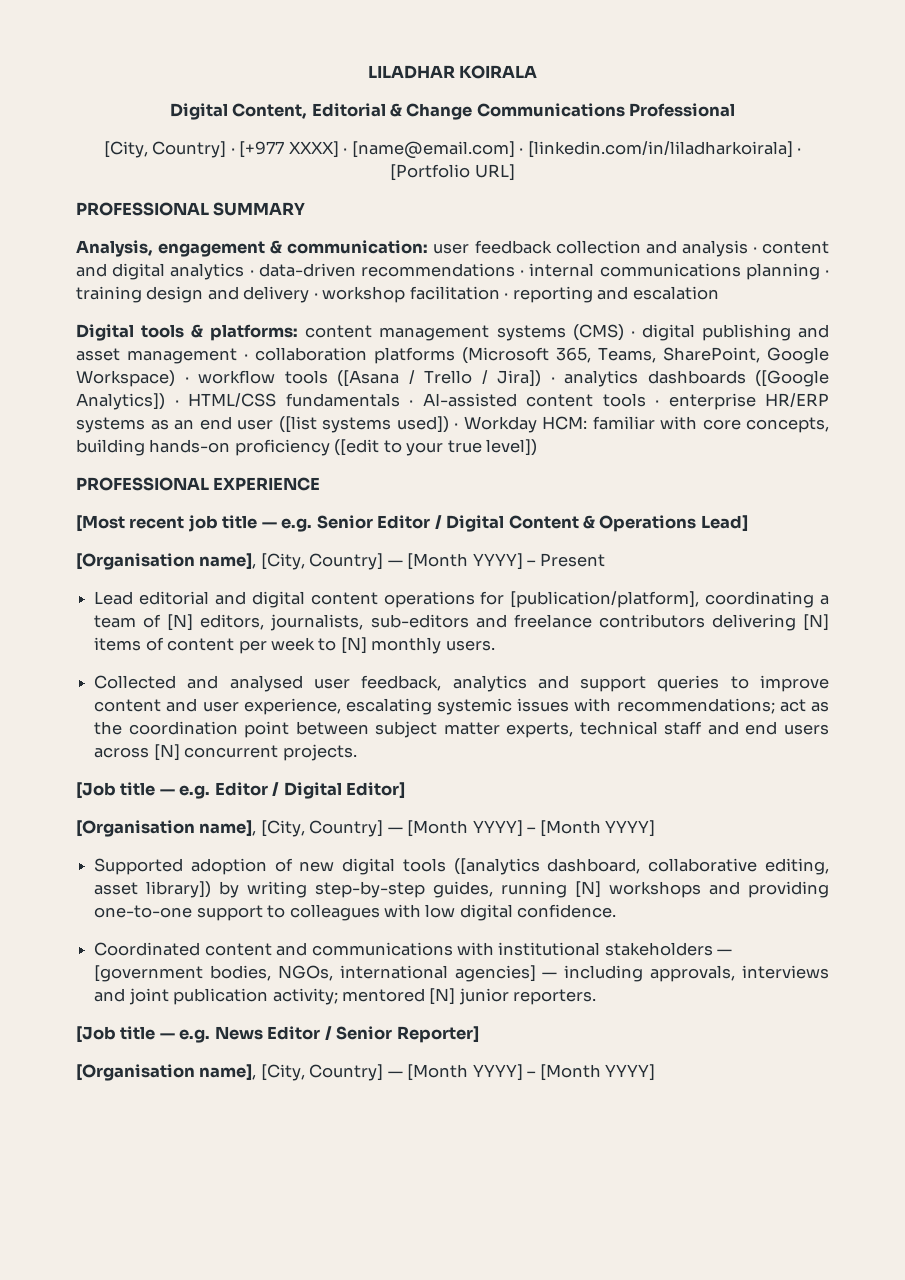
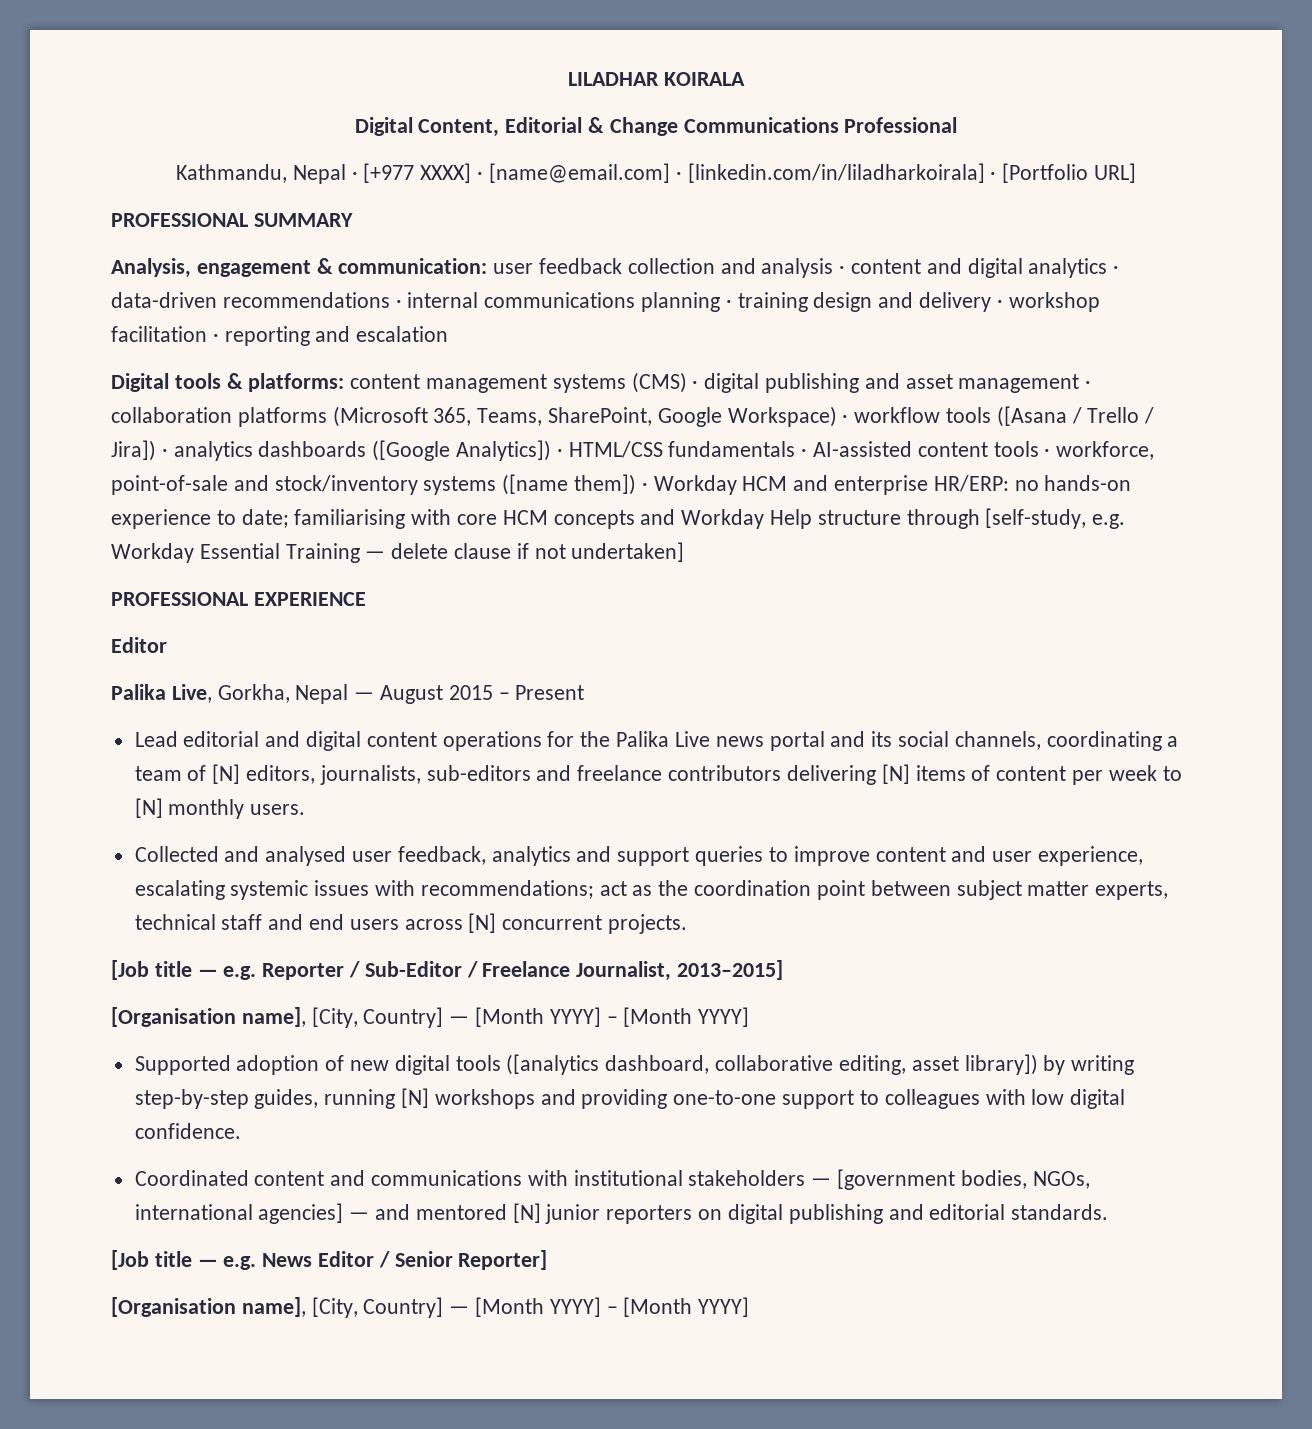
- [City, Country] · [+977 XXXX] · [name@email.com] · [linkedin.com/in/liladharkoirala] · [Portfolio URL]
+ Kathmandu, Nepal · [+977 XXXX] · [name@email.com] · [linkedin.com/in/liladharkoirala] · [Portfolio URL]
- Digital tools & platforms: content management systems (CMS) · digital publishing and asset management · collaboration platforms (Microsoft 365, Teams, SharePoint, Google Workspace) · workflow tools ([Asana / Trello / Jira]) · analytics dashboards ([Google Analytics]) · HTML/CSS fundamentals · AI-assisted content tools · enterprise HR/ERP systems as an end user ([list systems used]) · Workday HCM: familiar with core concepts, building hands-on proficiency ([edit to your true level])
+ Digital tools & platforms: content management systems (CMS) · digital publishing and asset management · collaboration platforms (Microsoft 365, Teams, SharePoint, Google Workspace) · workflow tools ([Asana / Trello / Jira]) · analytics dashboards ([Google Analytics]) · HTML/CSS fundamentals · AI-assisted content tools · workforce, point-of-sale and stock/inventory systems ([name them]) · Workday HCM and enterprise HR/ERP: no hands-on experience to date; familiarising with core HCM concepts and Workday Help structure through [self-study, e.g. Workday Essential Training — delete clause if not undertaken]
  PROFESSIONAL EXPERIENCE
- [Most recent job title — e.g. Senior Editor / Digital Content & Operations Lead]
- [Organisation name], [City, Country] — [Month YYYY] – Present
+ Editor
+ Palika Live, Gorkha, Nepal — August 2015 – Present
- Lead editorial and digital content operations for [publication/platform], coordinating a team of [N] editors, journalists, sub-editors and freelance contributors delivering [N] items of content per week to [N] monthly users.
+ Lead editorial and digital content operations for the Palika Live news portal and its social channels, coordinating a team of [N] editors, journalists, sub-editors and freelance contributors delivering [N] items of content per week to [N] monthly users.
- [Job title — e.g. Editor / Digital Editor]
+ [Job title — e.g. Reporter / Sub-Editor / Freelance Journalist, 2013–2015]
- Coordinated content and communications with institutional stakeholders — [government bodies, NGOs, international agencies] — including approvals, interviews and joint publication activity; mentored [N] junior reporters.
+ Coordinated content and communications with institutional stakeholders — [government bodies, NGOs, international agencies] — and mentored [N] junior reporters on digital publishing and editorial standards.

